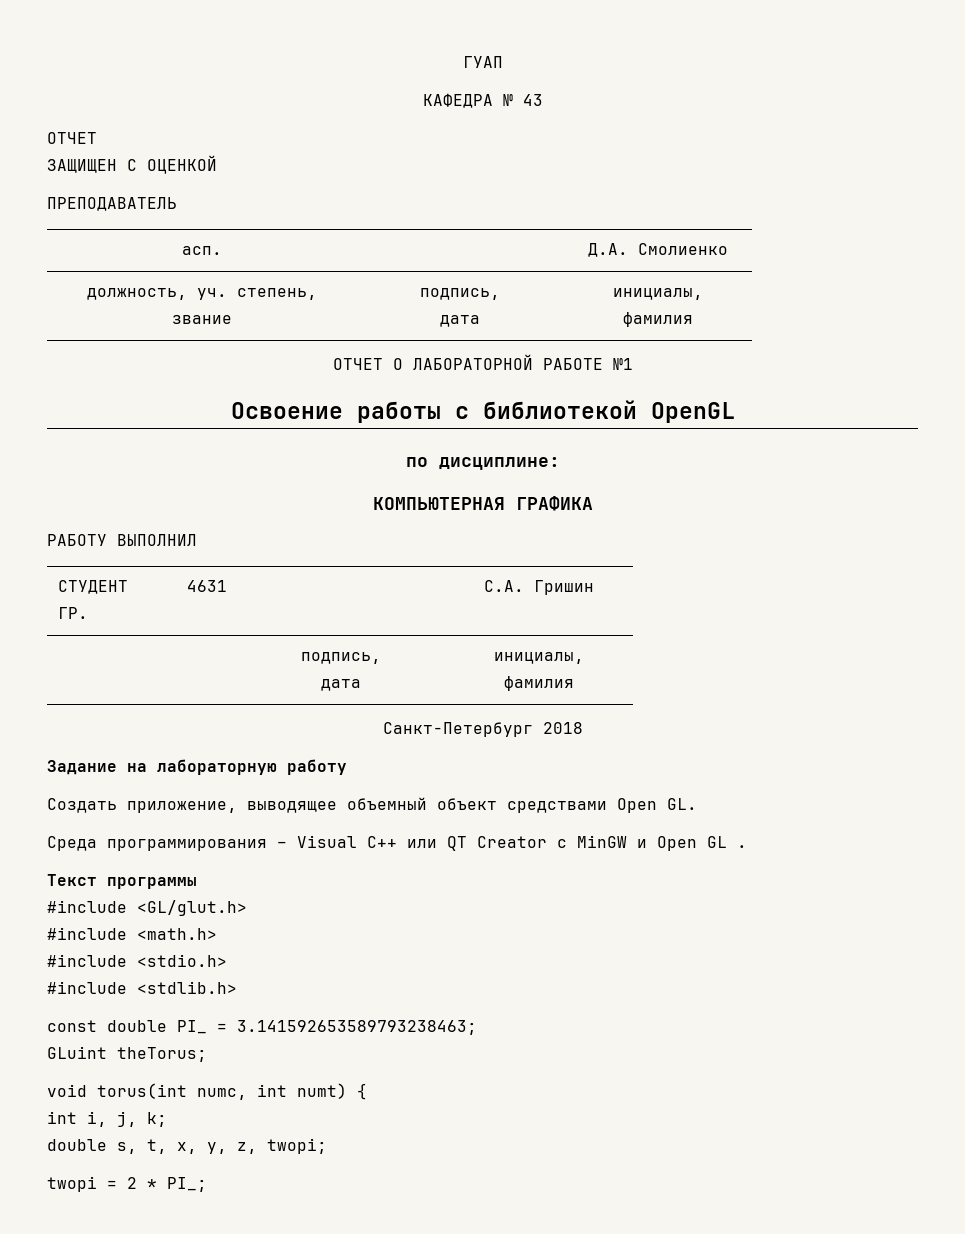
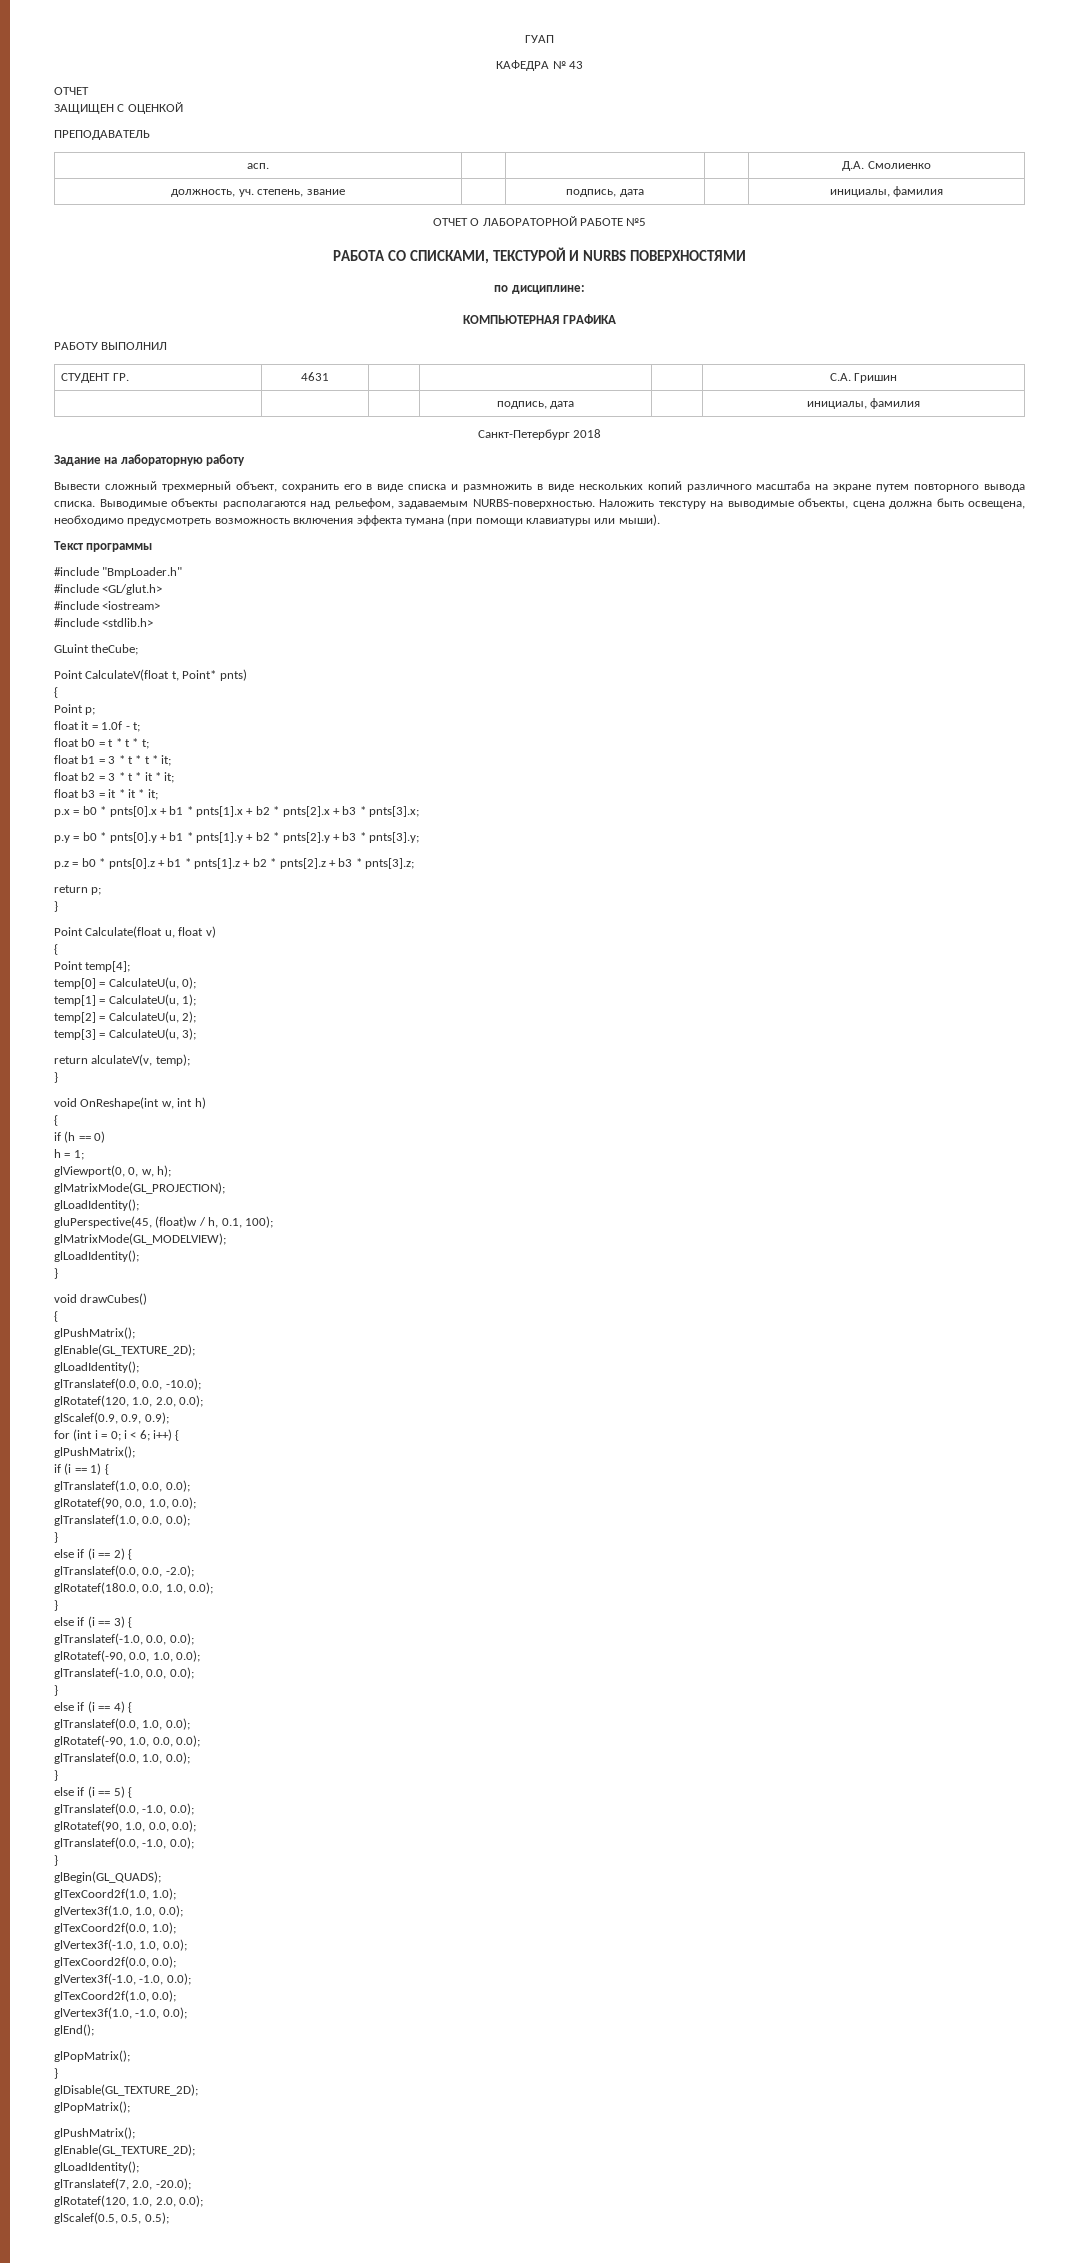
- ОТЧЕТ О ЛАБОРАТОРНОЙ РАБОТЕ №1
- Освоение работы с библиотекой OpenGL
+ ОТЧЕТ О ЛАБОРАТОРНОЙ РАБОТЕ №5
+ РАБОТА СО СПИСКАМИ, ТЕКСТУРОЙ И NURBS ПОВЕРХНОСТЯМИ
- Создать приложение, выводящее объемный объект средствами Open GL.
- Среда программирования – Visual C++ или QT Creator c MinGW и Open GL .
+ Вывести сложный трехмерный объект, сохранить его в виде списка и размножить в виде нескольких копий различного масштаба на экране путем повторного вывода списка. Выводимые объекты располагаются над рельефом, задаваемым NURBS-поверхностью. Наложить текстуру на выводимые объекты, сцена должна быть освещена, необходимо предусмотреть возможность включения эффекта тумана (при помощи клавиатуры или мыши).
+ #include "BmpLoader.h"
- #include <math.h>
- #include <stdio.h>
+ #include <iostream>
- const double PI_ = 3.141592653589793238463;
- GLuint theTorus;
- void torus(int numc, int numt) {
- int i, j, k;
- double s, t, x, y, z, twopi;
- twopi = 2 * PI_;
+ GLuint theCube;
+ Point CalculateV(float t, Point* pnts)
+ {
+ Point p;
+ float it = 1.0f - t;
+ float b0 = t * t * t;
+ float b1 = 3 * t * t * it;
+ float b2 = 3 * t * it * it;
+ float b3 = it * it * it;
+ p.x = b0 * pnts[0].x + b1 * pnts[1].x + b2 * pnts[2].x + b3 * pnts[3].x;
+ p.y = b0 * pnts[0].y + b1 * pnts[1].y + b2 * pnts[2].y + b3 * pnts[3].y;
+ p.z = b0 * pnts[0].z + b1 * pnts[1].z + b2 * pnts[2].z + b3 * pnts[3].z;
+ return p;
+ }
+ Point Calculate(float u, float v)
+ {
+ Point temp[4];
+ temp[0] = CalculateU(u, 0);
+ temp[1] = CalculateU(u, 1);
+ temp[2] = CalculateU(u, 2);
+ temp[3] = CalculateU(u, 3);
+ return alculateV(v, temp);
+ }
+ void OnReshape(int w, int h)
+ {
+ if (h == 0)
+ h = 1;
+ glViewport(0, 0, w, h);
+ glMatrixMode(GL_PROJECTION);
+ glLoadIdentity();
+ gluPerspective(45, (float)w / h, 0.1, 100);
+ glMatrixMode(GL_MODELVIEW);
+ glLoadIdentity();
+ }
+ void drawCubes()
+ {
+ glPushMatrix();
+ glEnable(GL_TEXTURE_2D);
+ glLoadIdentity();
+ glTranslatef(0.0, 0.0, -10.0);
+ glRotatef(120, 1.0, 2.0, 0.0);
+ glScalef(0.9, 0.9, 0.9);
+ for (int i = 0; i < 6; i++) {
+ glPushMatrix();
+ if (i == 1) {
+ glTranslatef(1.0, 0.0, 0.0);
+ glRotatef(90, 0.0, 1.0, 0.0);
+ glTranslatef(1.0, 0.0, 0.0);
+ }
+ else if (i == 2) {
+ glTranslatef(0.0, 0.0, -2.0);
+ glRotatef(180.0, 0.0, 1.0, 0.0);
+ }
+ else if (i == 3) {
+ glTranslatef(-1.0, 0.0, 0.0);
+ glRotatef(-90, 0.0, 1.0, 0.0);
+ glTranslatef(-1.0, 0.0, 0.0);
+ }
+ else if (i == 4) {
+ glTranslatef(0.0, 1.0, 0.0);
+ glRotatef(-90, 1.0, 0.0, 0.0);
+ glTranslatef(0.0, 1.0, 0.0);
+ }
+ else if (i == 5) {
+ glTranslatef(0.0, -1.0, 0.0);
+ glRotatef(90, 1.0, 0.0, 0.0);
+ glTranslatef(0.0, -1.0, 0.0);
+ }
+ glBegin(GL_QUADS);
+ glTexCoord2f(1.0, 1.0);
+ glVertex3f(1.0, 1.0, 0.0);
+ glTexCoord2f(0.0, 1.0);
+ glVertex3f(-1.0, 1.0, 0.0);
+ glTexCoord2f(0.0, 0.0);
+ glVertex3f(-1.0, -1.0, 0.0);
+ glTexCoord2f(1.0, 0.0);
+ glVertex3f(1.0, -1.0, 0.0);
+ glEnd();
+ glPopMatrix();
+ }
+ glDisable(GL_TEXTURE_2D);
+ glPopMatrix();
+ glPushMatrix();
+ glEnable(GL_TEXTURE_2D);
+ glLoadIdentity();
+ glTranslatef(7, 2.0, -20.0);
+ glRotatef(120, 1.0, 2.0, 0.0);
+ glScalef(0.5, 0.5, 0.5);

